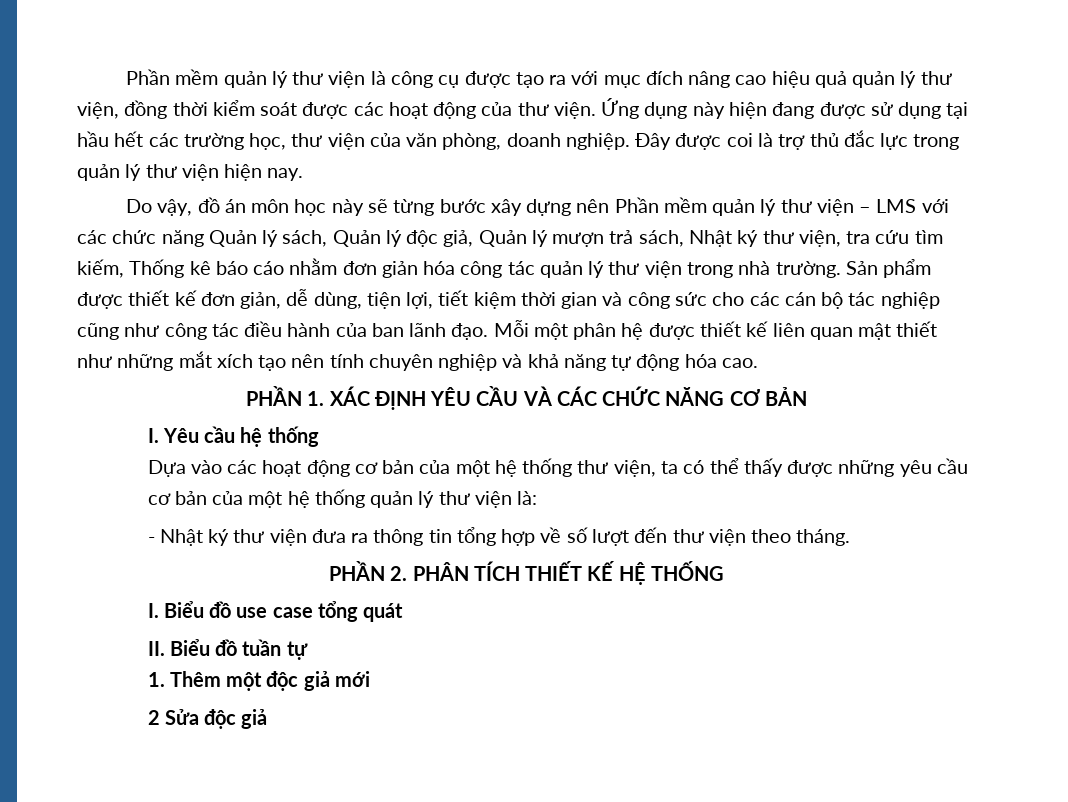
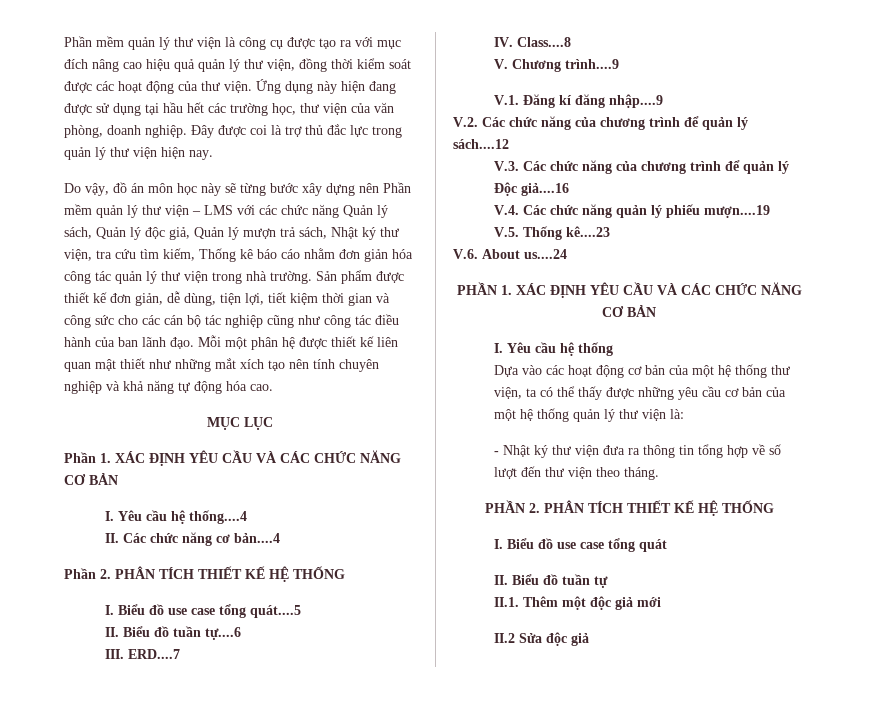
+ MỤC LỤC
+ Phần 1. XÁC ĐỊNH YÊU CẦU VÀ CÁC CHỨC NĂNG CƠ BẢN
+ I. Yêu cầu hệ thống....4
+ II. Các chức năng cơ bản....4
+ Phần 2. PHÂN TÍCH THIẾT KẾ HỆ THỐNG
+ I. Biểu đồ use case tổng quát....5
+ II. Biểu đồ tuần tự....6
+ III. ERD....7
+ IV. Class....8
+ V. Chương trình....9
+ V.1. Đăng kí đăng nhập....9
+ V.2. Các chức năng của chương trình để quản lý sách....12
+ V.3. Các chức năng của chương trình để quản lý Độc giả....16
+ V.4. Các chức năng quản lý phiếu mượn....19
+ V.5. Thống kê....23
+ V.6. About us....24
- 1. Thêm một độc giả mới
+ II.1. Thêm một độc giả mới
- 2 Sửa độc giả
+ II.2 Sửa độc giả

